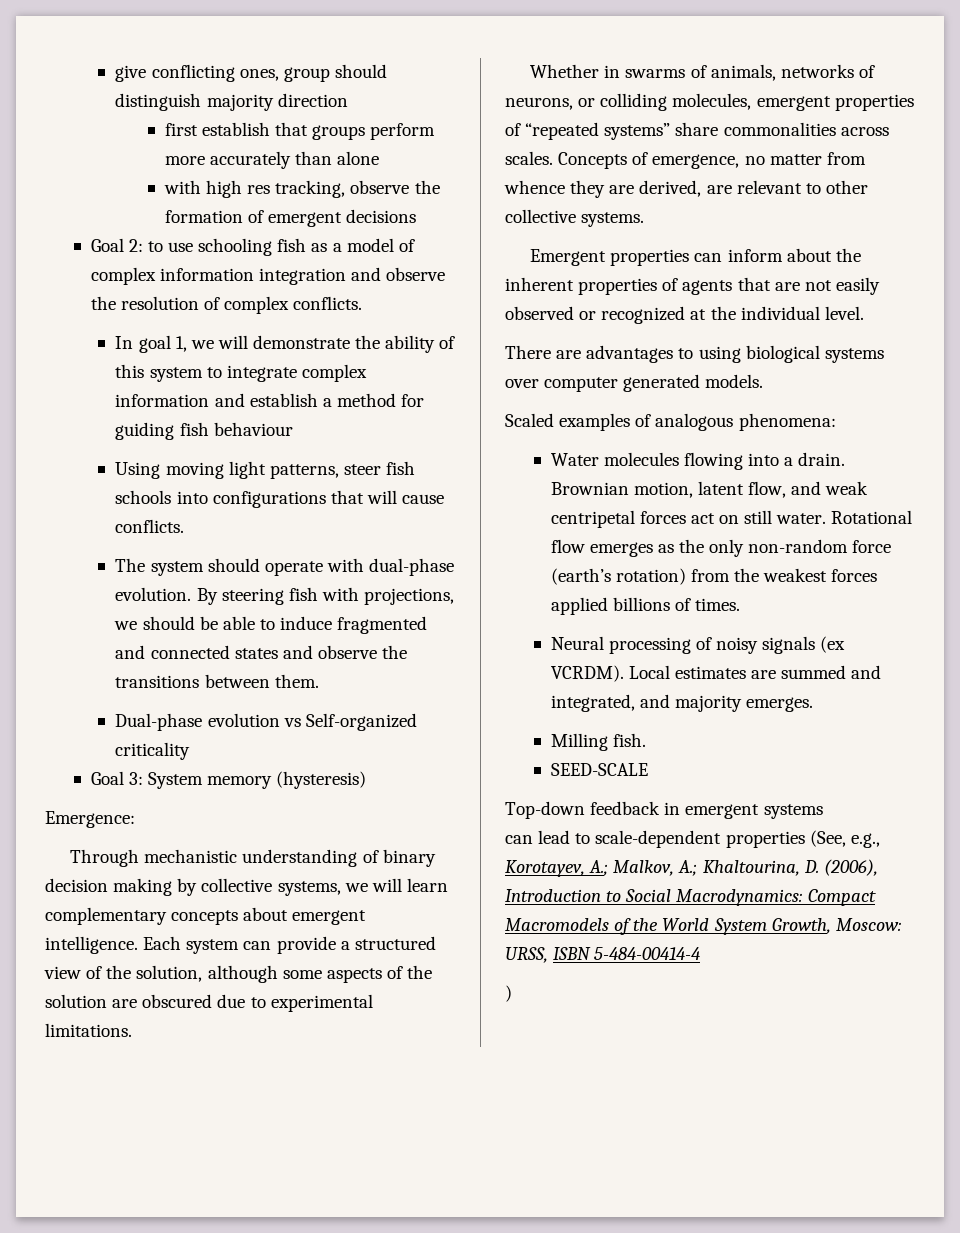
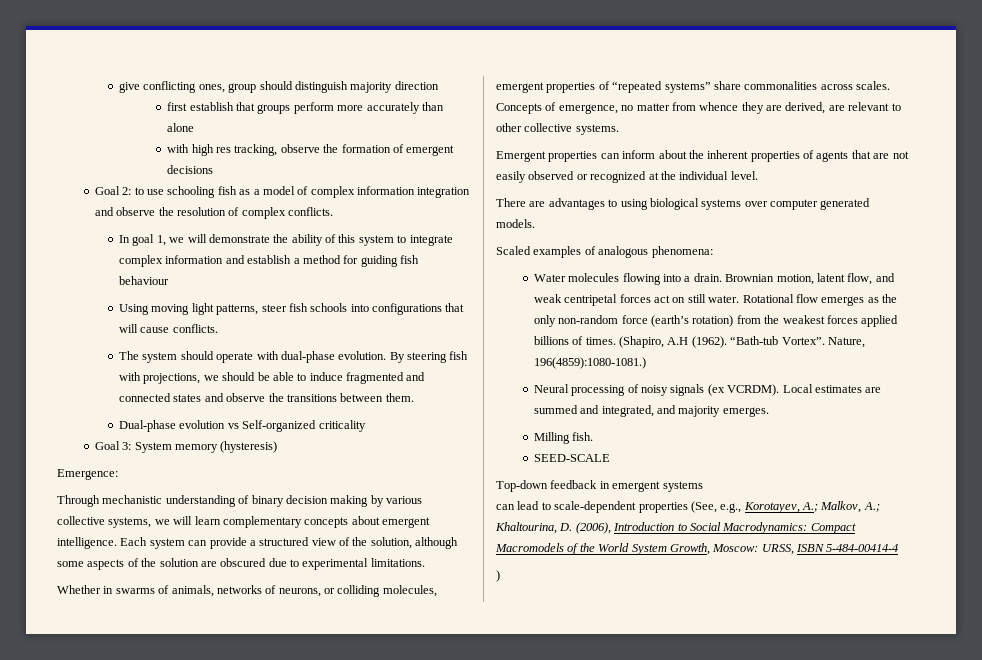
- Through mechanistic understanding of binary decision making by collective systems, we will learn complementary concepts about emergent intelligence.
+ Through mechanistic understanding of binary decision making by various collective systems, we will learn complementary concepts about emergent intelligence.
+ (Shapiro, A.H (1962). “Bath-tub Vortex”. Nature, 196(4859):1080-1081.)

